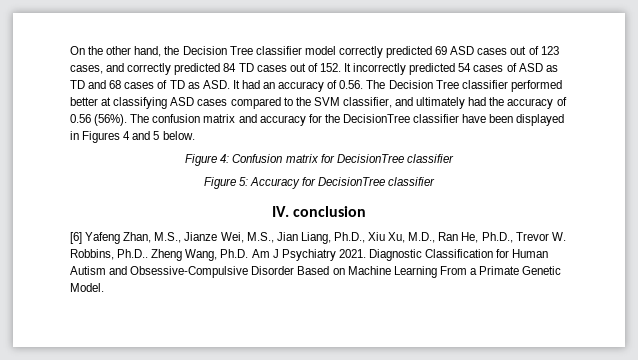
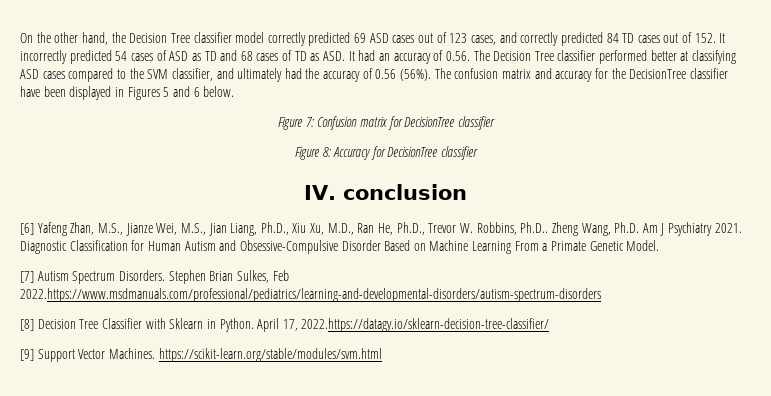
- The confusion matrix and accuracy for the DecisionTree classifier have been displayed in Figures 4 and 5 below.
+ The confusion matrix and accuracy for the DecisionTree classifier have been displayed in Figures 5 and 6 below.
- Figure 4: Confusion matrix for DecisionTree classifier
+ Figure 7: Confusion matrix for DecisionTree classifier
- Figure 5: Accuracy for DecisionTree classifier
+ Figure 8: Accuracy for DecisionTree classifier
+ [7] Autism Spectrum Disorders. Stephen Brian Sulkes, Feb 2022.https://www.msdmanuals.com/professional/pediatrics/learning-and-developmental-disorders/autism-spectrum-disorders
+ [8] Decision Tree Classifier with Sklearn in Python. April 17, 2022.https://datagy.io/sklearn-decision-tree-classifier/
+ [9] Support Vector Machines. https://scikit-learn.org/stable/modules/svm.html

